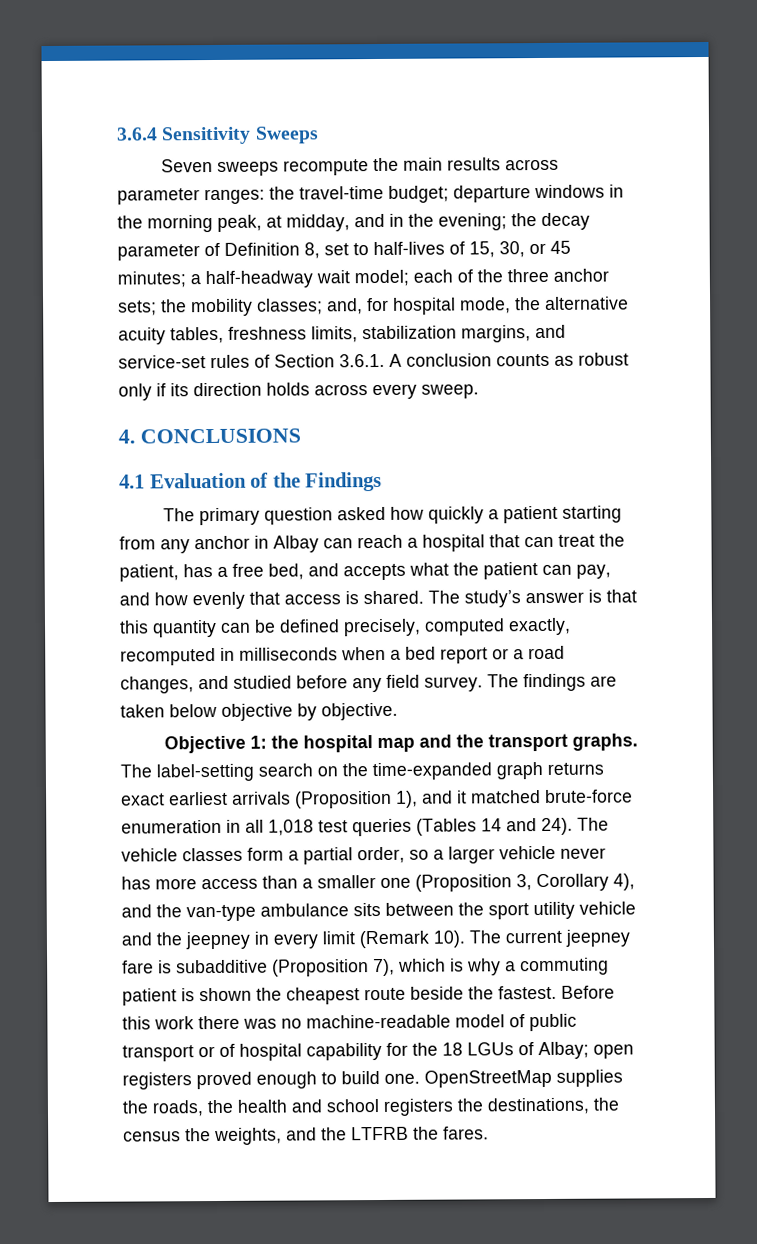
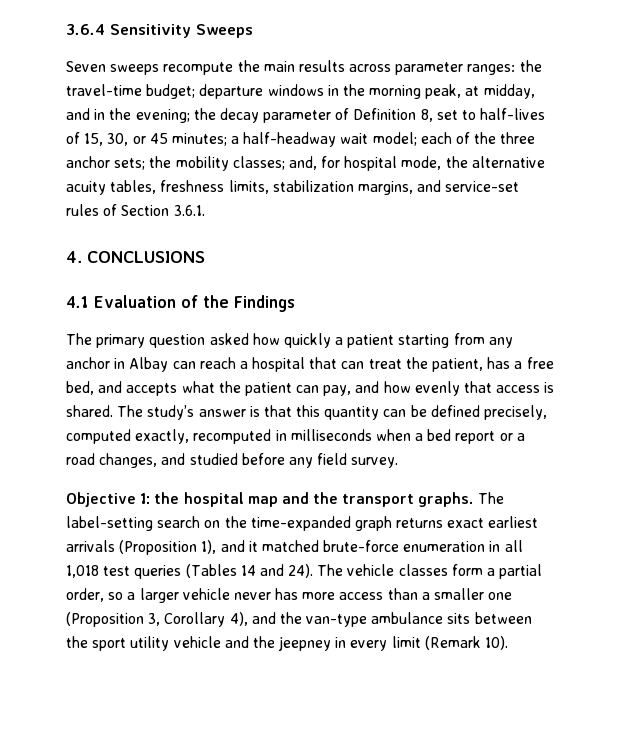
- and, for hospital mode, the alternative acuity tables, freshness limits, stabilization margins, and service-set rules of Section 3.6.1. A conclusion counts as robust only if its direction holds across every sweep.
+ and, for hospital mode, the alternative acuity tables, freshness limits, stabilization margins, and service-set rules of Section 3.6.1.
- The findings are taken below objective by objective.
- The current jeepney fare is subadditive (Proposition 7), which is why a commuting patient is shown the cheapest route beside the fastest. Before this work there was no machine-readable model of public transport or of hospital capability for the 18 LGUs of Albay; open registers proved enough to build one. OpenStreetMap supplies the roads, the health and school registers the destinations, the census the weights, and the LTFRB the fares.

